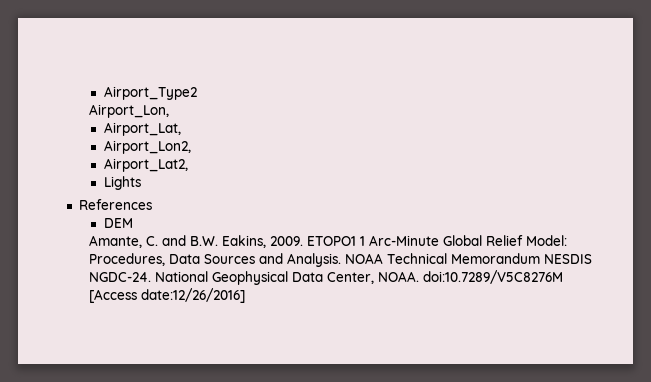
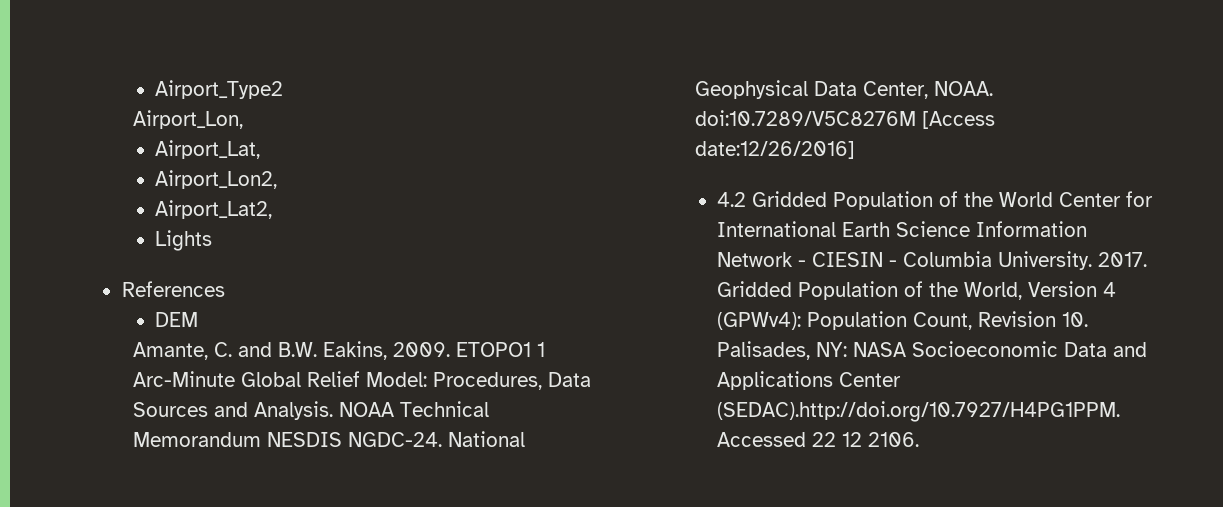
+ 4.2 Gridded Population of the World Center for International Earth Science Information Network - CIESIN - Columbia University. 2017. Gridded Population of the World, Version 4 (GPWv4): Population Count, Revision 10. Palisades, NY: NASA Socioeconomic Data and Applications Center (SEDAC).http://doi.org/10.7927/H4PG1PPM. Accessed 22 12 2106.

